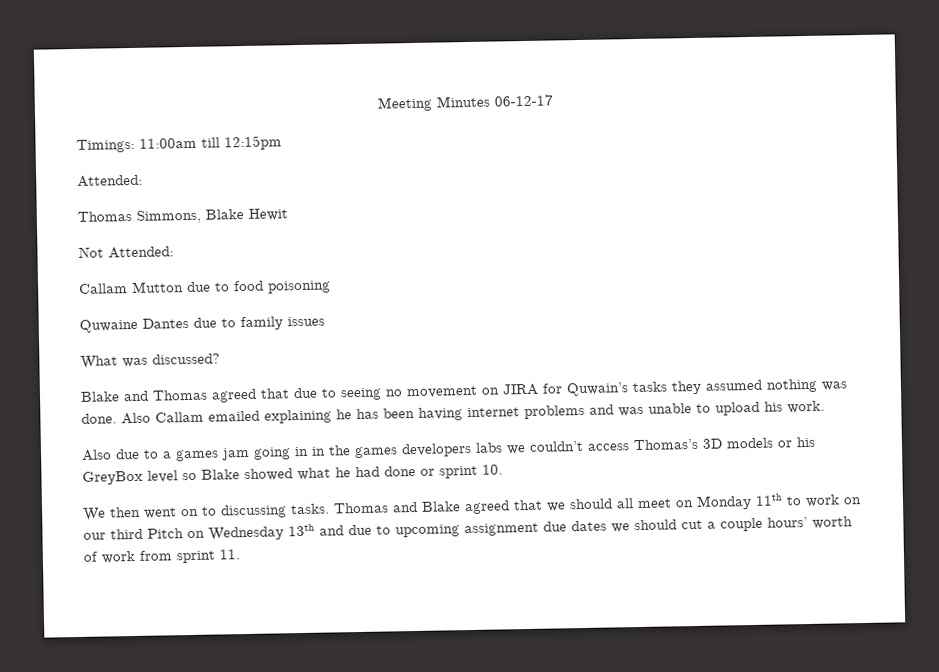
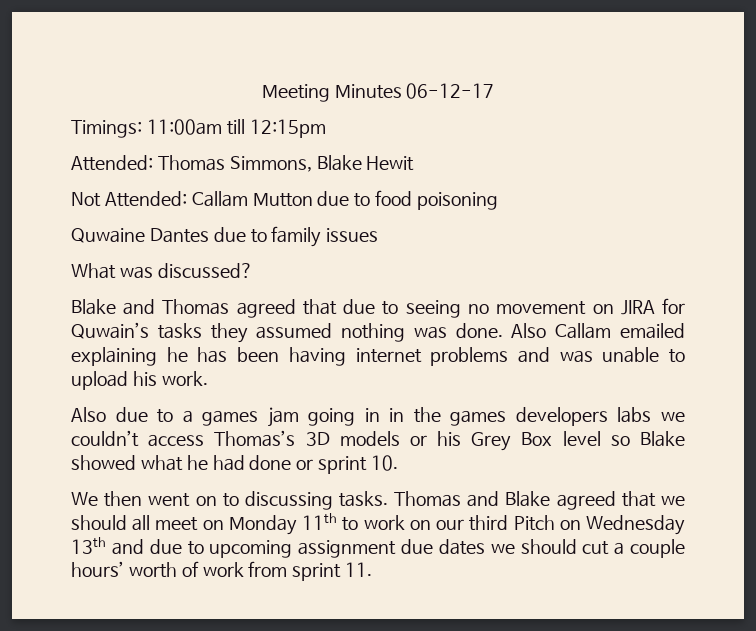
  Timings: 11:00am till 12:15pm
- Attended:
- Thomas Simmons, Blake Hewit
+ Attended: Thomas Simmons, Blake Hewit
- Not Attended:
- Callam Mutton due to food poisoning
+ Not Attended: Callam Mutton due to food poisoning
- Also due to a games jam going in in the games developers labs we couldn’t access Thomas’s 3D models or his GreyBox level so Blake showed what he had done or sprint 10.
+ Also due to a games jam going in in the games developers labs we couldn’t access Thomas’s 3D models or his Grey Box level so Blake showed what he had done or sprint 10.

